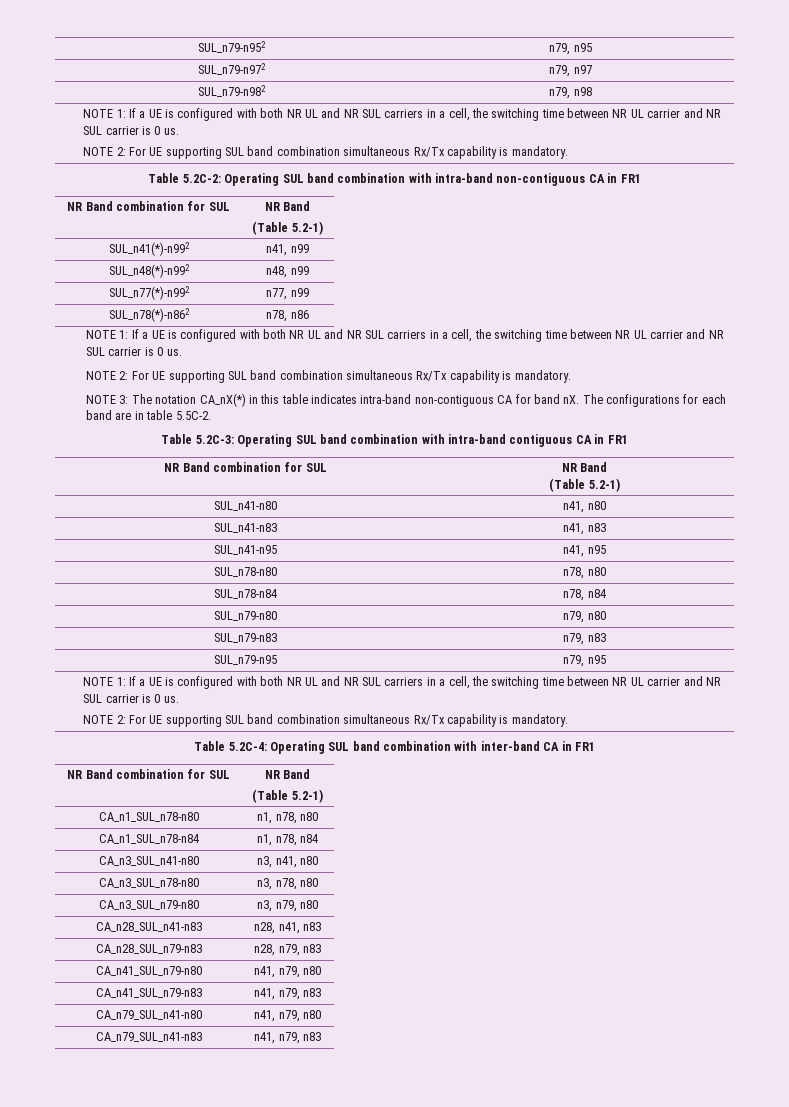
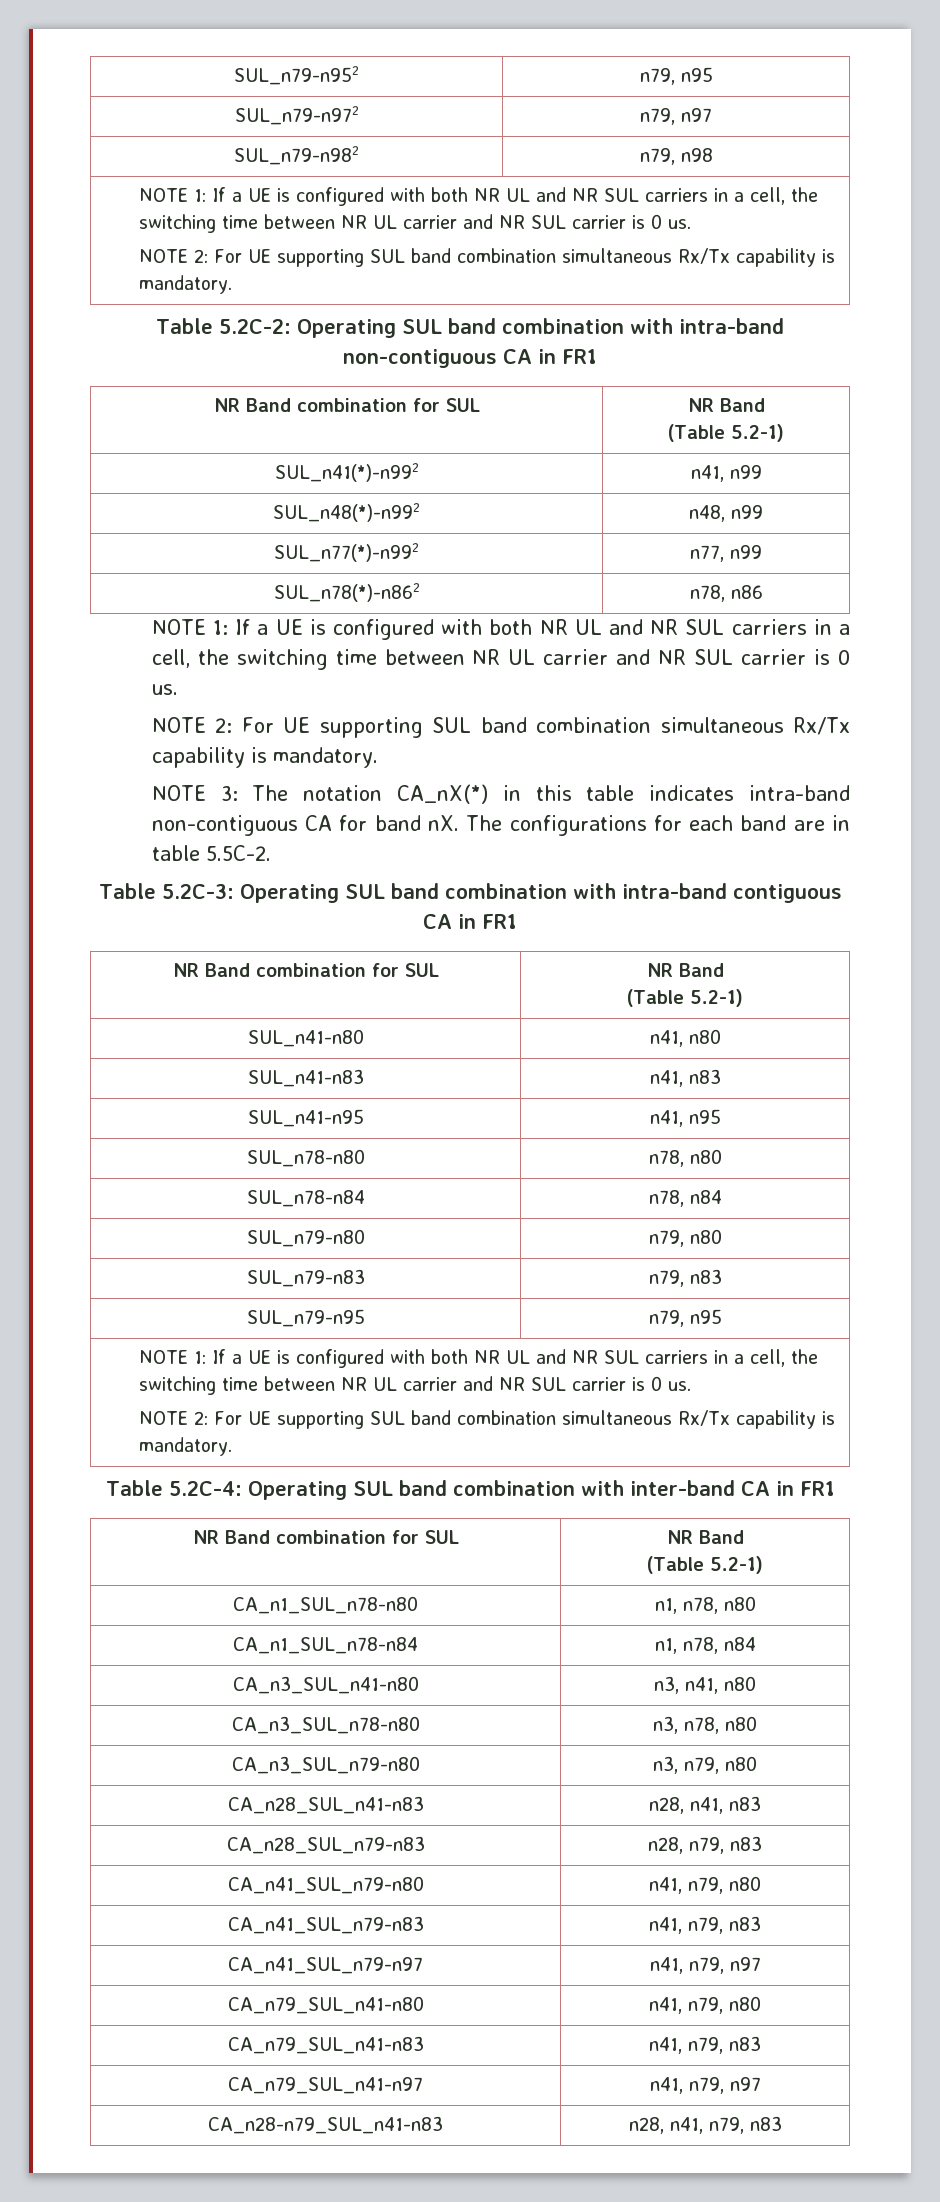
+ CA_n41_SUL_n79-n97 | n41, n79, n97
+ CA_n79_SUL_n41-n97 | n41, n79, n97
+ CA_n28-n79_SUL_n41-n83 | n28, n41, n79, n83

